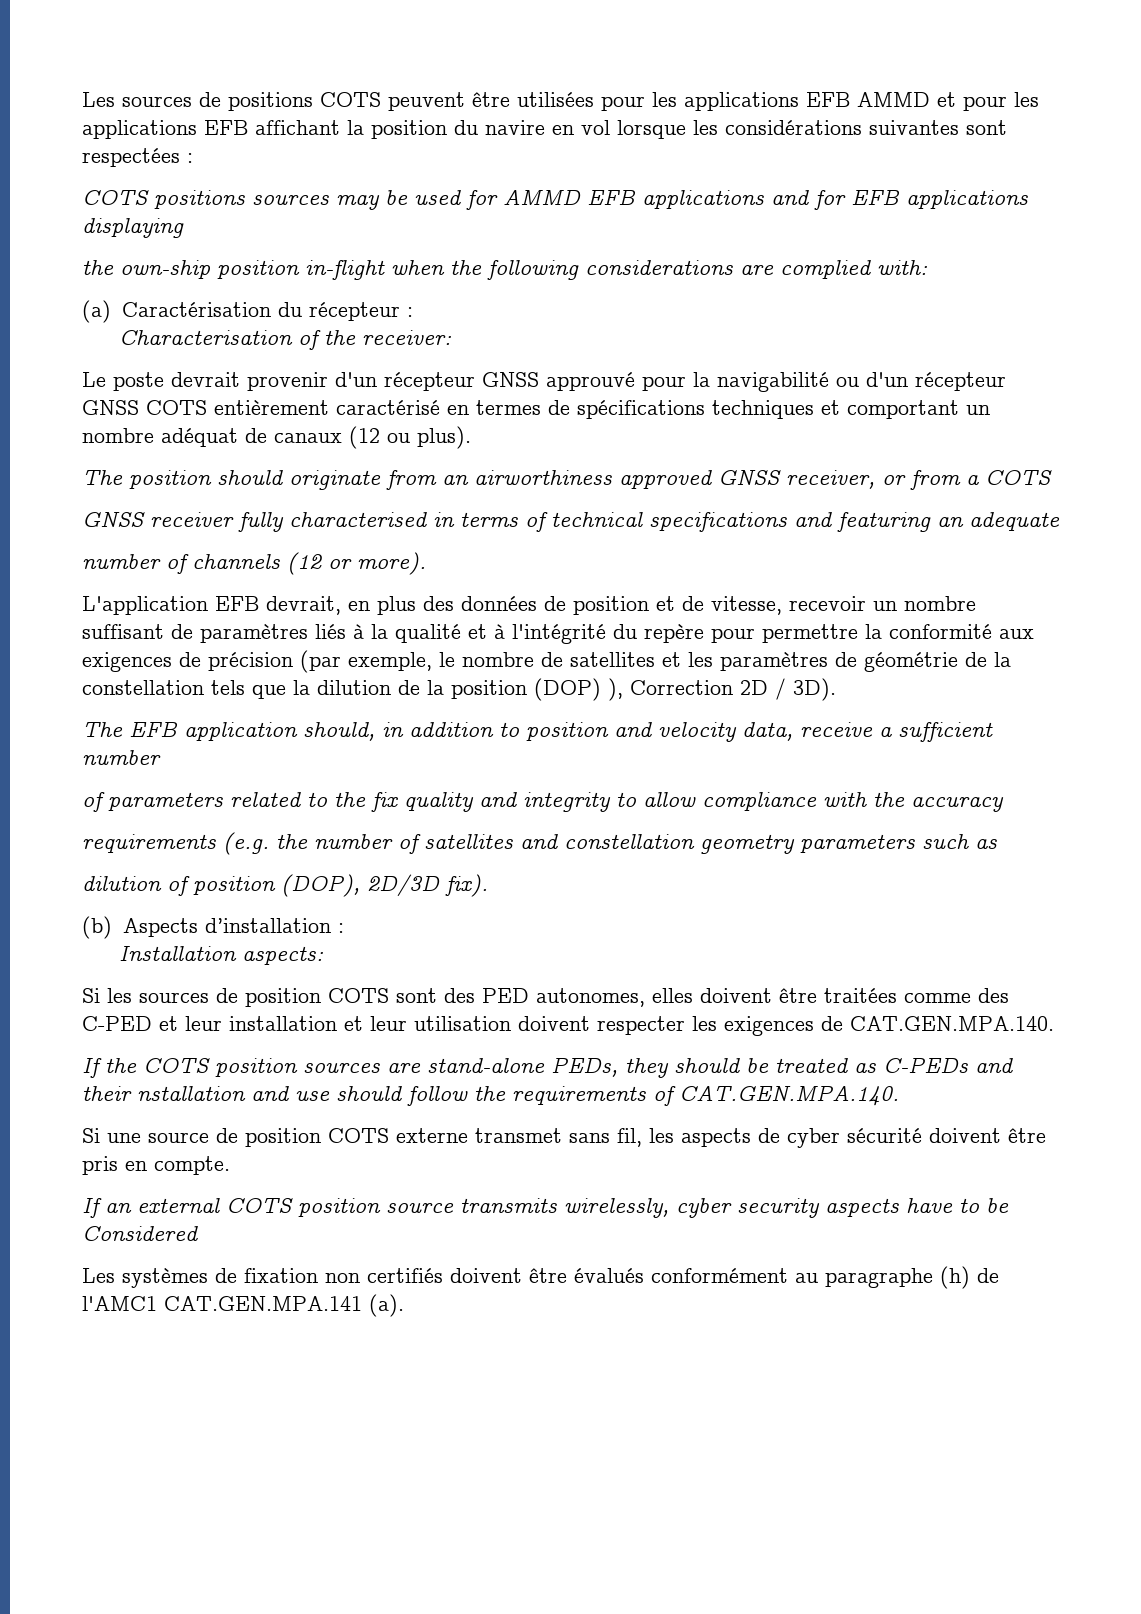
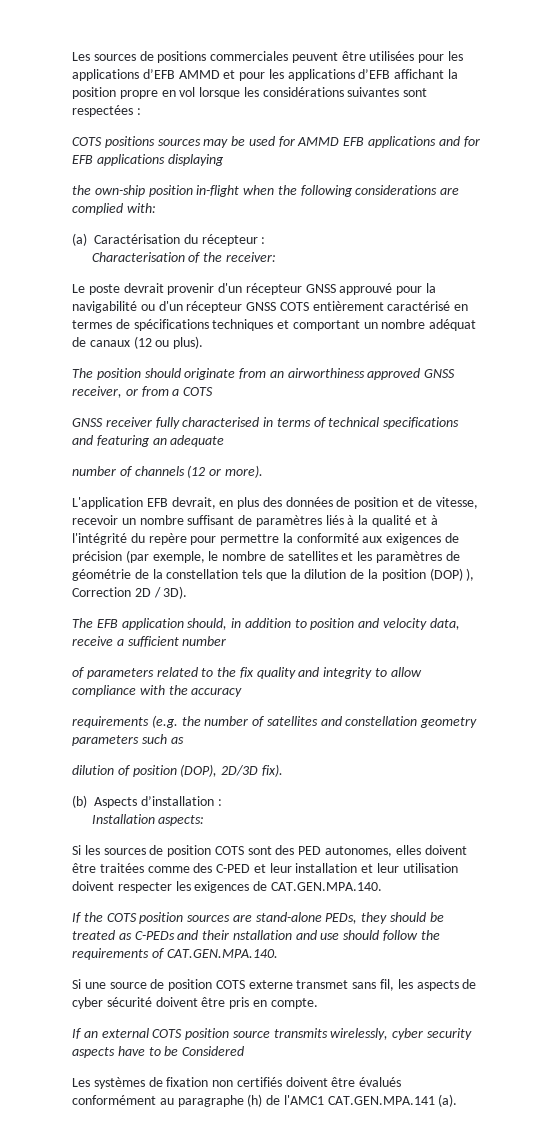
- Les sources de positions COTS peuvent être utilisées pour les applications EFB AMMD et pour les applications EFB affichant la position du navire en vol lorsque les considérations suivantes sont respectées :
+ Les sources de positions commerciales peuvent être utilisées pour les applications d’EFB AMMD et pour les applications d’EFB affichant la position propre en vol lorsque les considérations suivantes sont respectées :

